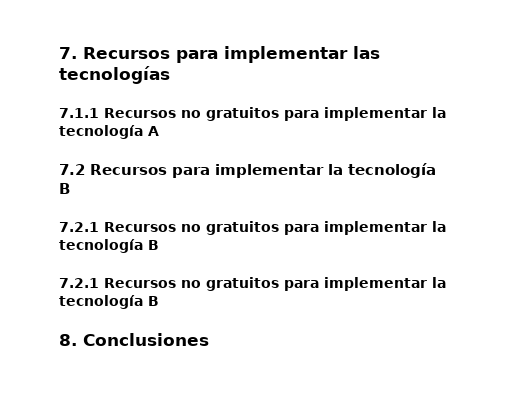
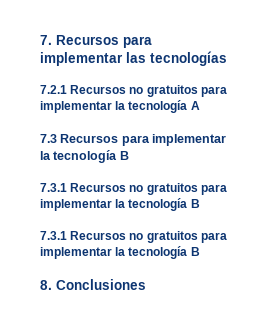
- 7.1.1 Recursos no gratuitos para implementar la tecnología A
+ 7.2.1 Recursos no gratuitos para implementar la tecnología A
- 7.2 Recursos para implementar la tecnología B
- 7.2.1 Recursos no gratuitos para implementar la tecnología B
- 7.2.1 Recursos no gratuitos para implementar la tecnología B
+ 7.3 Recursos para implementar la tecnología B
+ 7.3.1 Recursos no gratuitos para implementar la tecnología B
+ 7.3.1 Recursos no gratuitos para implementar la tecnología B

